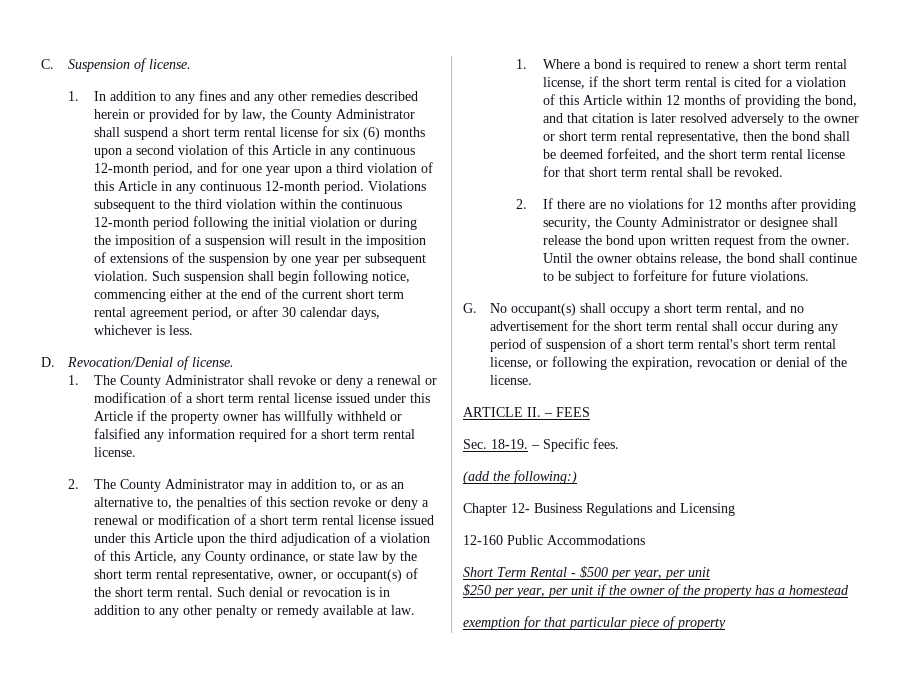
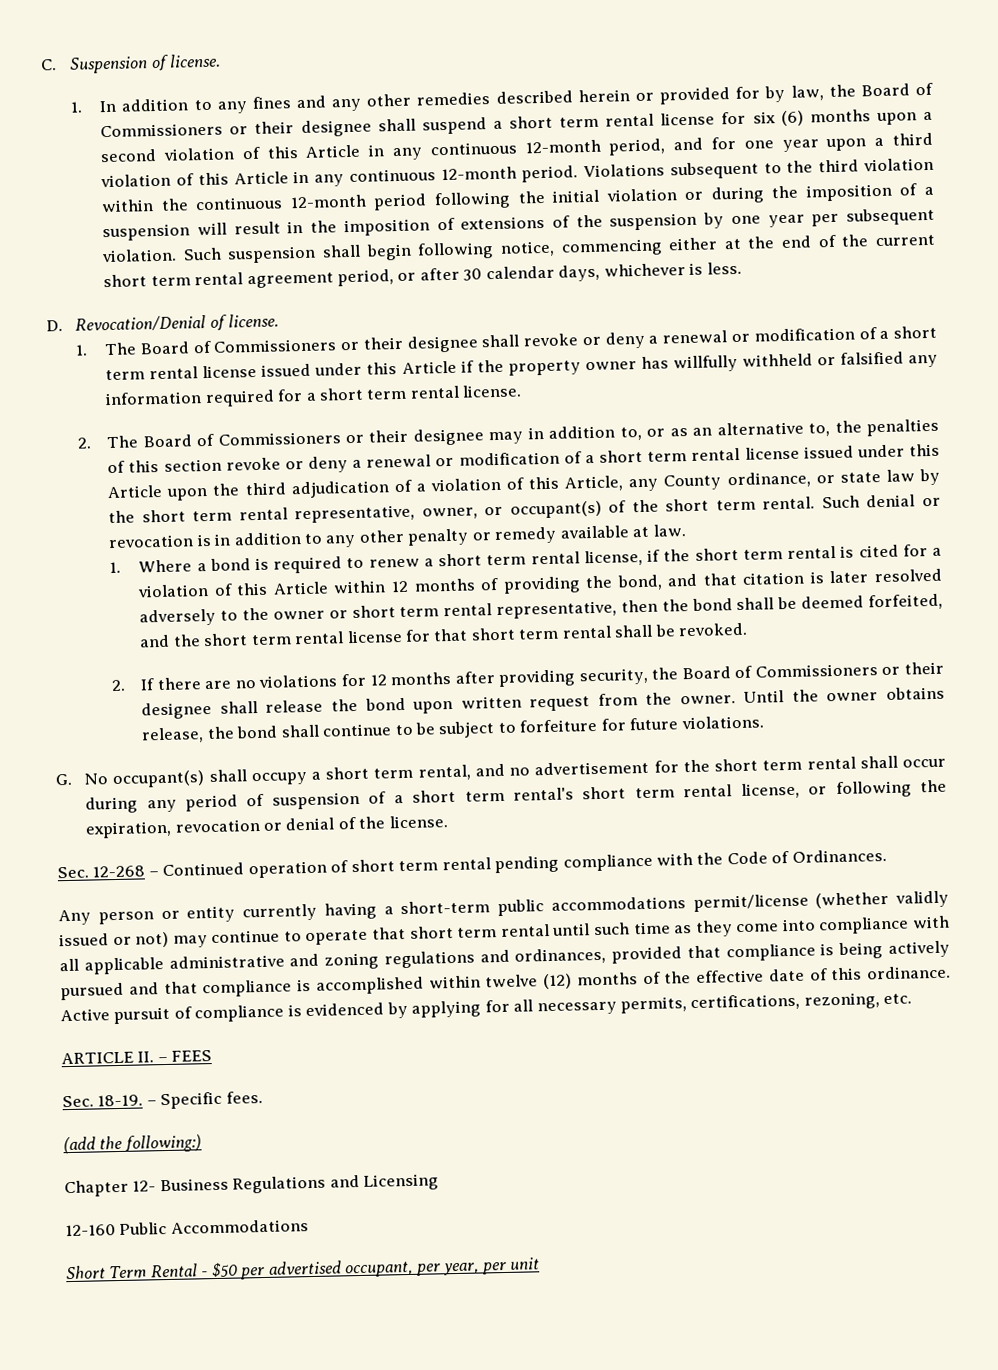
- 1. In addition to any fines and any other remedies described herein or provided for by law, the County Administrator shall suspend a short term rental license for six (6) months upon a second violation of this Article in any continuous 12-month period, and for one year upon a third violation of this Article in any continuous 12-month period.
+ 1. In addition to any fines and any other remedies described herein or provided for by law, the Board of Commissioners or their designee shall suspend a short term rental license for six (6) months upon a second violation of this Article in any continuous 12-month period, and for one year upon a third violation of this Article in any continuous 12-month period.
- 1. The County Administrator shall revoke or deny a renewal or modification of a short term rental license issued under this Article if the property owner has willfully withheld or falsified any information required for a short term rental license.
+ 1. The Board of Commissioners or their designee shall revoke or deny a renewal or modification of a short term rental license issued under this Article if the property owner has willfully withheld or falsified any information required for a short term rental license.
- 2. The County Administrator may in addition to, or as an alternative to, the penalties of this section revoke or deny a renewal or modification of a short term rental license issued under this Article upon the third adjudication of a violation of this Article, any County ordinance, or state law by the short term rental representative, owner, or occupant(s) of the short term rental.
+ 2. The Board of Commissioners or their designee may in addition to, or as an alternative to, the penalties of this section revoke or deny a renewal or modification of a short term rental license issued under this Article upon the third adjudication of a violation of this Article, any County ordinance, or state law by the short term rental representative, owner, or occupant(s) of the short term rental.
- 2. If there are no violations for 12 months after providing security, the County Administrator or designee shall release the bond upon written request from the owner.
+ 2. If there are no violations for 12 months after providing security, the Board of Commissioners or their designee shall release the bond upon written request from the owner.
+ Sec. 12-268 – Continued operation of short term rental pending compliance with the Code of Ordinances.
+ Any person or entity currently having a short-term public accommodations permit/license (whether validly issued or not) may continue to operate that short term rental until such time as they come into compliance with all applicable administrative and zoning regulations and ordinances, provided that compliance is being actively pursued and that compliance is accomplished within twelve (12) months of the effective date of this ordinance. Active pursuit of compliance is evidenced by applying for all necessary permits, certifications, rezoning, etc.
- Short Term Rental - $500 per year, per unit
- $250 per year, per unit if the owner of the property has a homestead
- exemption for that particular piece of property
+ Short Term Rental - $50 per advertised occupant, per year, per unit

